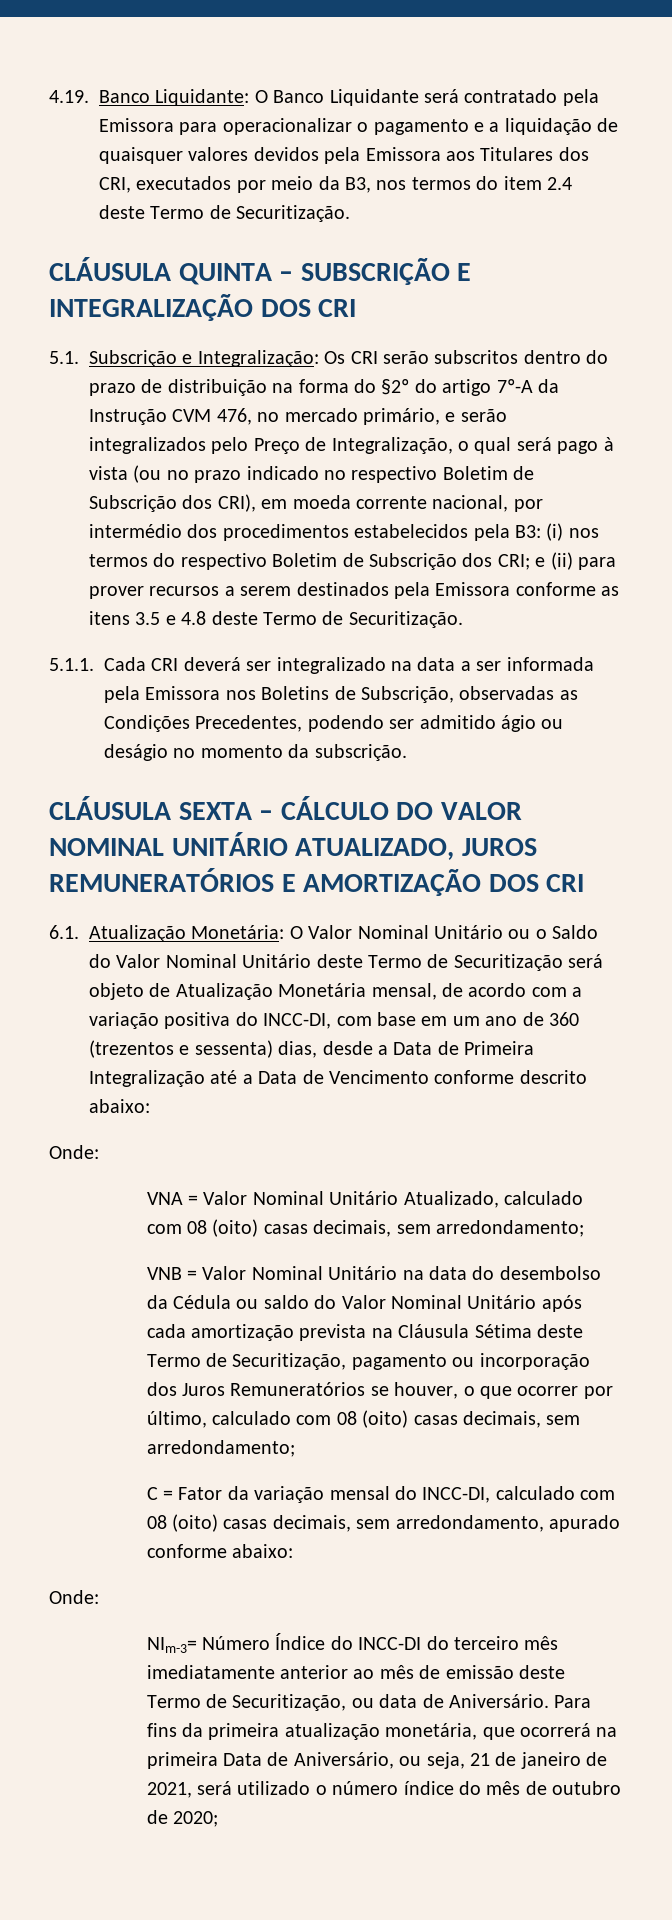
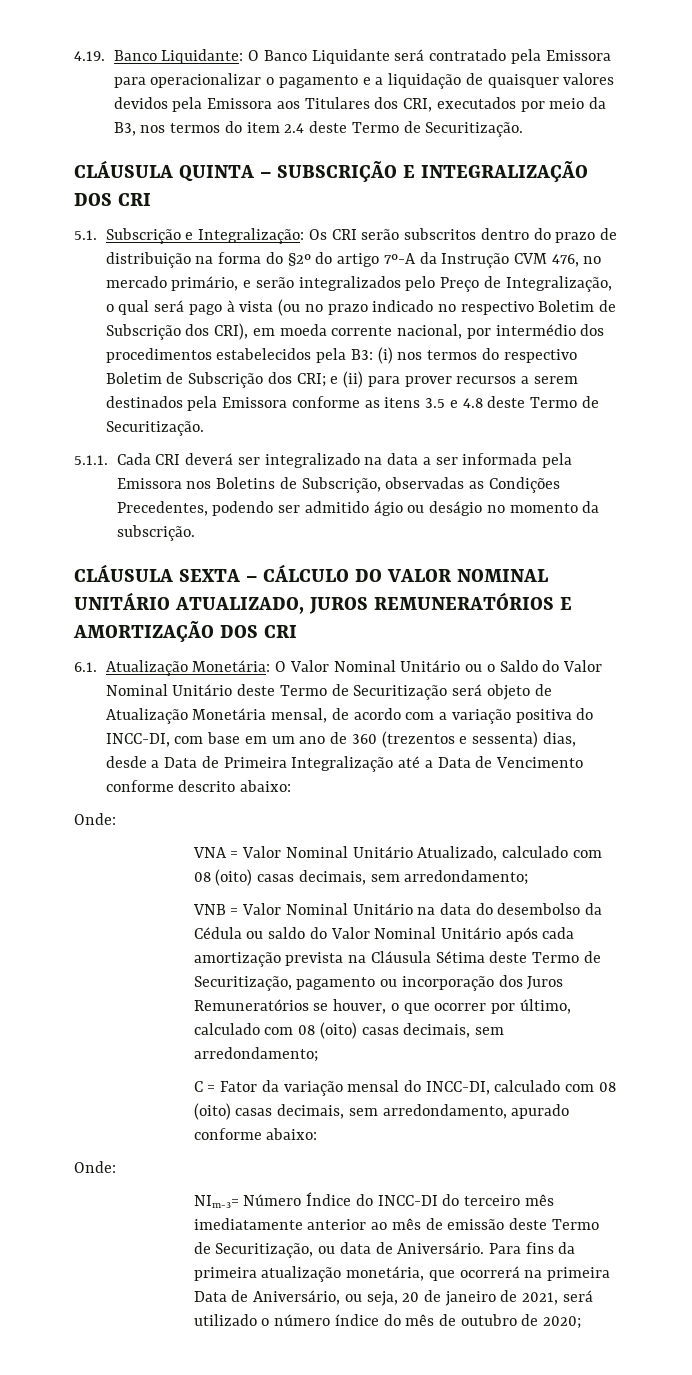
- Para fins da primeira atualização monetária, que ocorrerá na primeira Data de Aniversário, ou seja, 21 de janeiro de 2021, será utilizado o número índice do mês de outubro de 2020;
+ Para fins da primeira atualização monetária, que ocorrerá na primeira Data de Aniversário, ou seja, 20 de janeiro de 2021, será utilizado o número índice do mês de outubro de 2020;

